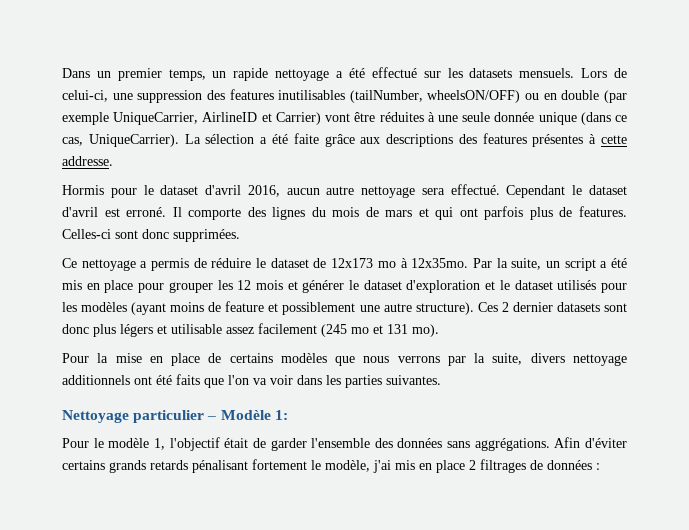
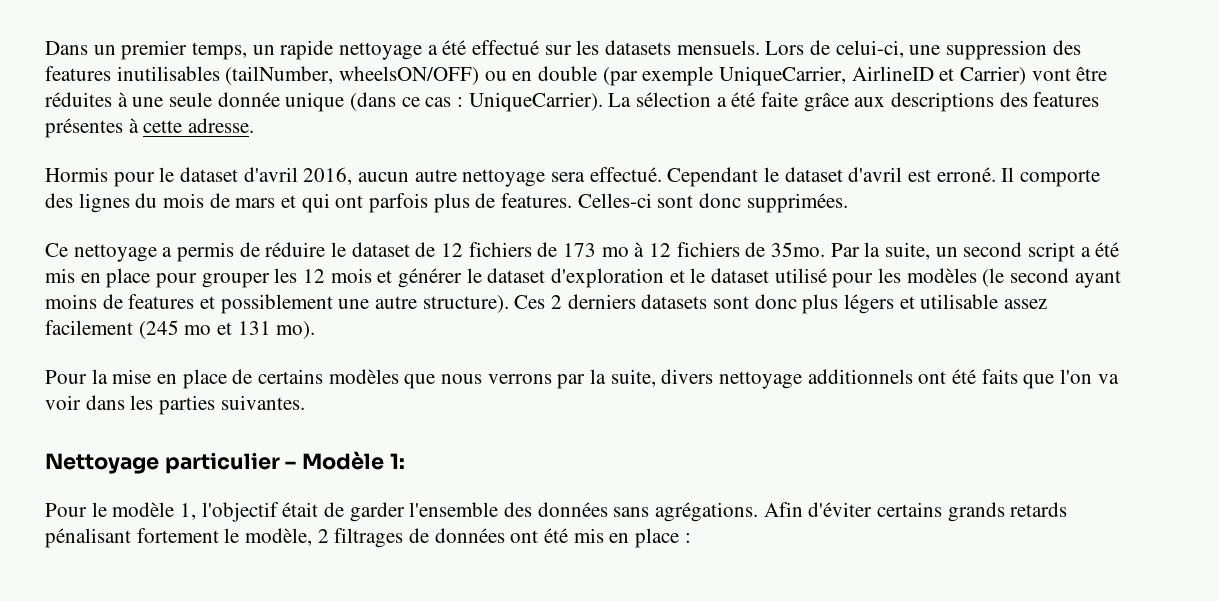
- Lors de celui-ci, une suppression des features inutilisables (tailNumber, wheelsON/OFF) ou en double (par exemple UniqueCarrier, AirlineID et Carrier) vont être réduites à une seule donnée unique (dans ce cas, UniqueCarrier).
+ Lors de celui-ci, une suppression des features inutilisables (tailNumber, wheelsON/OFF) ou en double (par exemple UniqueCarrier, AirlineID et Carrier) vont être réduites à une seule donnée unique (dans ce cas : UniqueCarrier).
- La sélection a été faite grâce aux descriptions des features présentes à cette addresse.
+ La sélection a été faite grâce aux descriptions des features présentes à cette adresse.
- Ce nettoyage a permis de réduire le dataset de 12x173 mo à 12x35mo.
+ Ce nettoyage a permis de réduire le dataset de 12 fichiers de 173 mo à 12 fichiers de 35mo.
- Par la suite, un script a été mis en place pour grouper les 12 mois et générer le dataset d'exploration et le dataset utilisés pour les modèles (ayant moins de feature et possiblement une autre structure).
+ Par la suite, un second script a été mis en place pour grouper les 12 mois et générer le dataset d'exploration et le dataset utilisé pour les modèles (le second ayant moins de features et possiblement une autre structure).
- Ces 2 dernier datasets sont donc plus légers et utilisable assez facilement (245 mo et 131 mo).
+ Ces 2 derniers datasets sont donc plus légers et utilisable assez facilement (245 mo et 131 mo).
- Pour le modèle 1, l'objectif était de garder l'ensemble des données sans aggrégations.
+ Pour le modèle 1, l'objectif était de garder l'ensemble des données sans agrégations.
- Afin d'éviter certains grands retards pénalisant fortement le modèle, j'ai mis en place 2 filtrages de données :
+ Afin d'éviter certains grands retards pénalisant fortement le modèle, 2 filtrages de données ont été mis en place :

